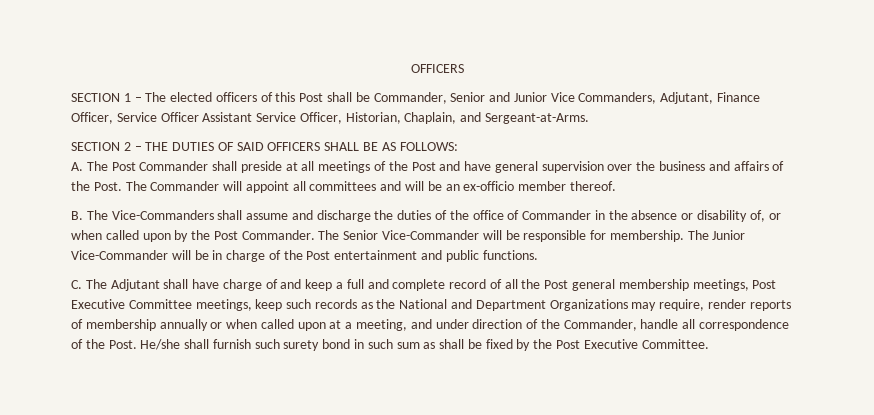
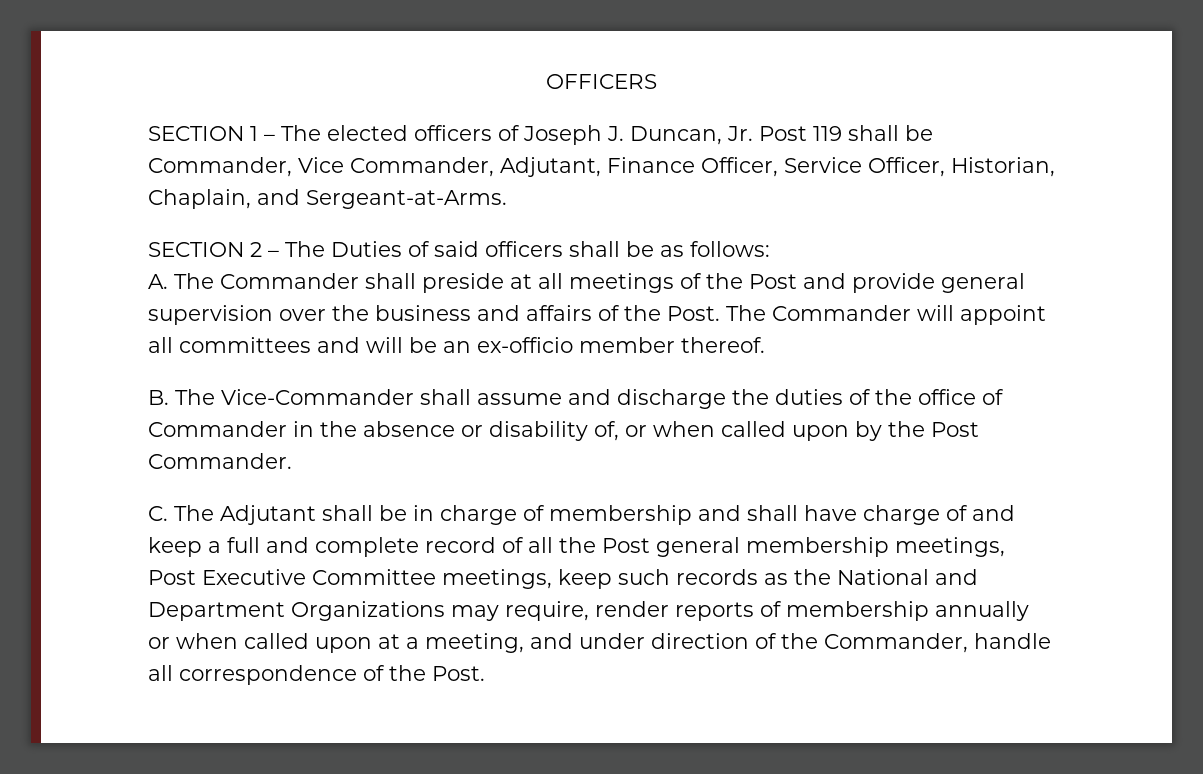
- SECTION 1 – The elected officers of this Post shall be Commander, Senior and Junior Vice Commanders, Adjutant, Finance Officer, Service Officer Assistant Service Officer, Historian, Chaplain, and Sergeant-at-Arms.
+ SECTION 1 – The elected officers of Joseph J. Duncan, Jr. Post 119 shall be Commander, Vice Commander, Adjutant, Finance Officer, Service Officer, Historian, Chaplain, and Sergeant-at-Arms.
- SECTION 2 – THE DUTIES OF SAID OFFICERS SHALL BE AS FOLLOWS:
+ SECTION 2 – The Duties of said officers shall be as follows:
- A. The Post Commander shall preside at all meetings of the Post and have general supervision over the business and affairs of the Post.
+ A. The Commander shall preside at all meetings of the Post and provide general supervision over the business and affairs of the Post.
- B. The Vice-Commanders shall assume and discharge the duties of the office of Commander in the absence or disability of, or when called upon by the Post Commander. The Senior Vice-Commander will be responsible for membership. The Junior Vice-Commander will be in charge of the Post entertainment and public functions.
- C. The Adjutant shall have charge of and keep a full and complete record of all the Post general membership meetings, Post Executive Committee meetings, keep such records as the National and Department Organizations may require, render reports of membership annually or when called upon at a meeting, and under direction of the Commander, handle all correspondence of the Post. He/she shall furnish such surety bond in such sum as shall be fixed by the Post Executive Committee.
+ B. The Vice-Commander shall assume and discharge the duties of the office of Commander in the absence or disability of, or when called upon by the Post Commander.
+ C. The Adjutant shall be in charge of membership and shall have charge of and keep a full and complete record of all the Post general membership meetings, Post Executive Committee meetings, keep such records as the National and Department Organizations may require, render reports of membership annually or when called upon at a meeting, and under direction of the Commander, handle all correspondence of the Post.

